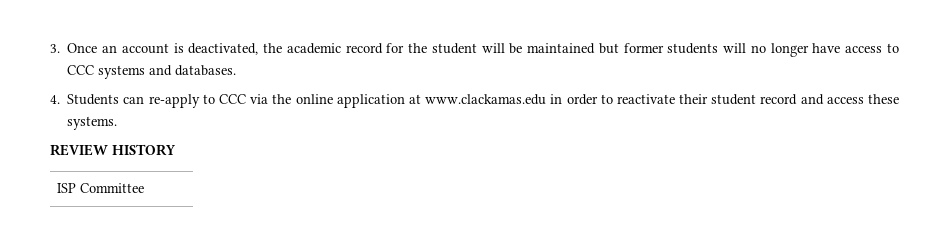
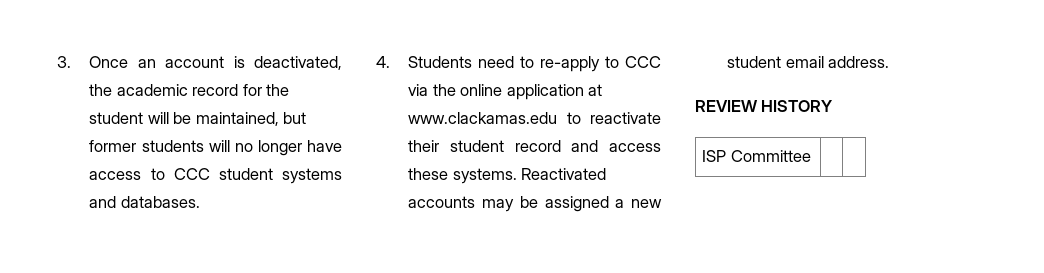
- 3. Once an account is deactivated, the academic record for the student will be maintained but former students will no longer have access to CCC systems and databases.
+ 3. Once an account is deactivated, the academic record for the student will be maintained, but former students will no longer have access to CCC student systems and databases.
- 4. Students can re-apply to CCC via the online application at www.clackamas.edu in order to reactivate their student record and access these systems.
+ 4. Students need to re-apply to CCC via the online application at www.clackamas.edu to reactivate their student record and access these systems. Reactivated accounts may be assigned a new student email address.

